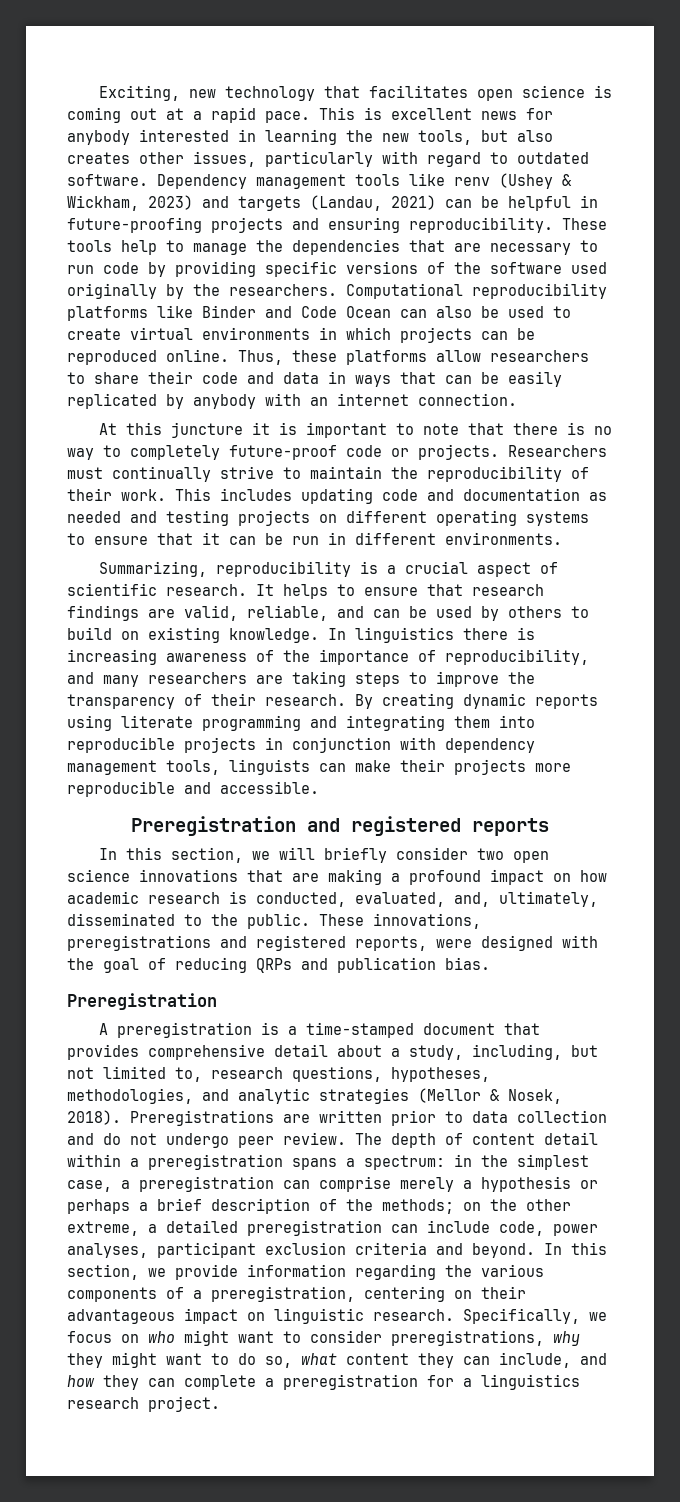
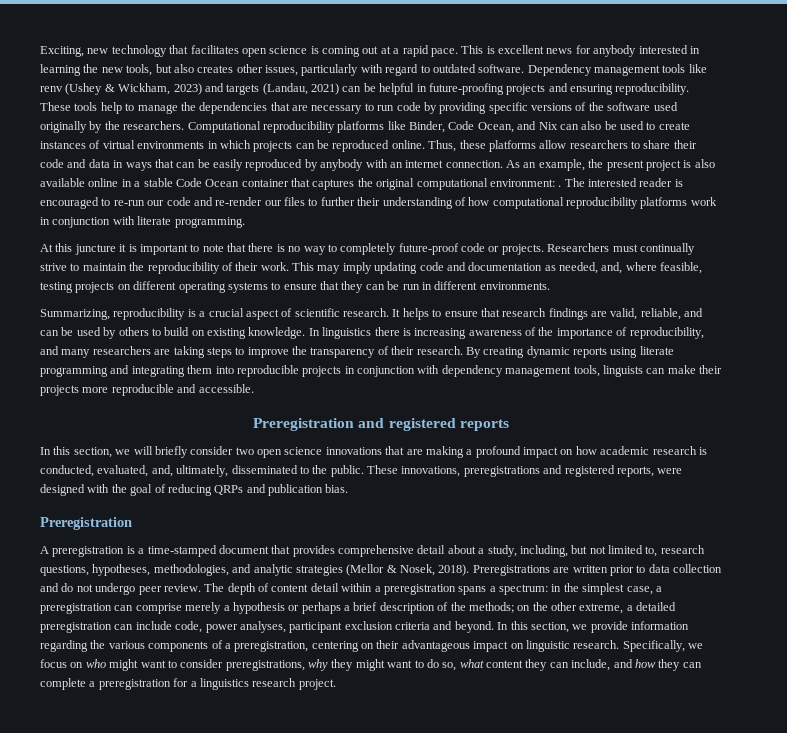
- Computational reproducibility platforms like Binder and Code Ocean can also be used to create virtual environments in which projects can be reproduced online.
+ Computational reproducibility platforms like Binder, Code Ocean, and Nix can also be used to create instances of virtual environments in which projects can be reproduced online.
- Thus, these platforms allow researchers to share their code and data in ways that can be easily replicated by anybody with an internet connection.
+ Thus, these platforms allow researchers to share their code and data in ways that can be easily reproduced by anybody with an internet connection. As an example, the present project is also available online in a stable Code Ocean container that captures the original computational environment: . The interested reader is encouraged to re-run our code and re-render our files to further their understanding of how computational reproducibility platforms work in conjunction with literate programming.
- This includes updating code and documentation as needed and testing projects on different operating systems to ensure that it can be run in different environments.
+ This may imply updating code and documentation as needed, and, where feasible, testing projects on different operating systems to ensure that they can be run in different environments.

